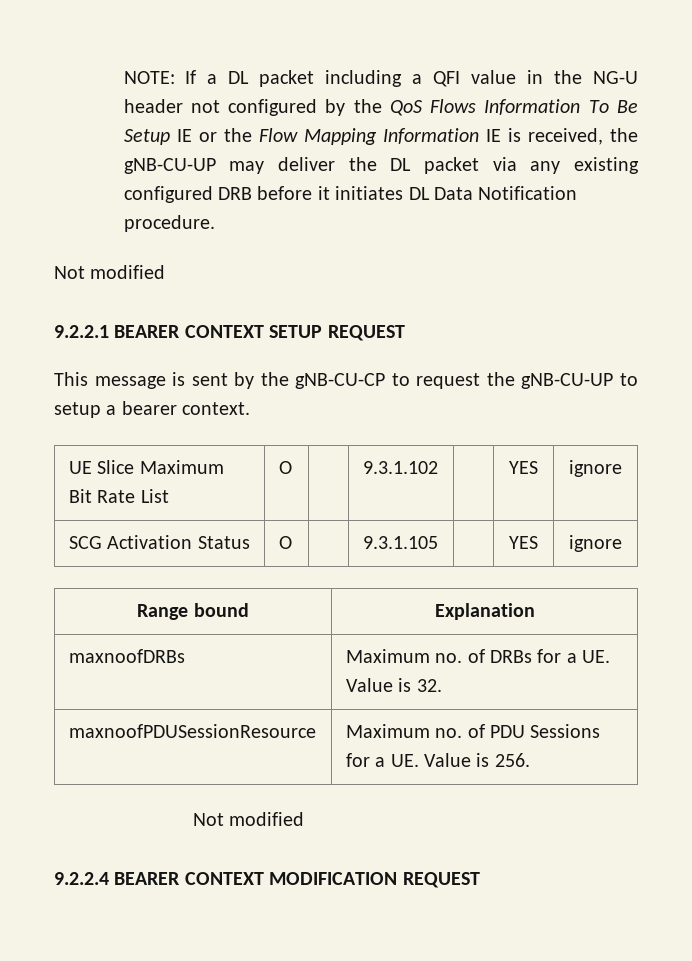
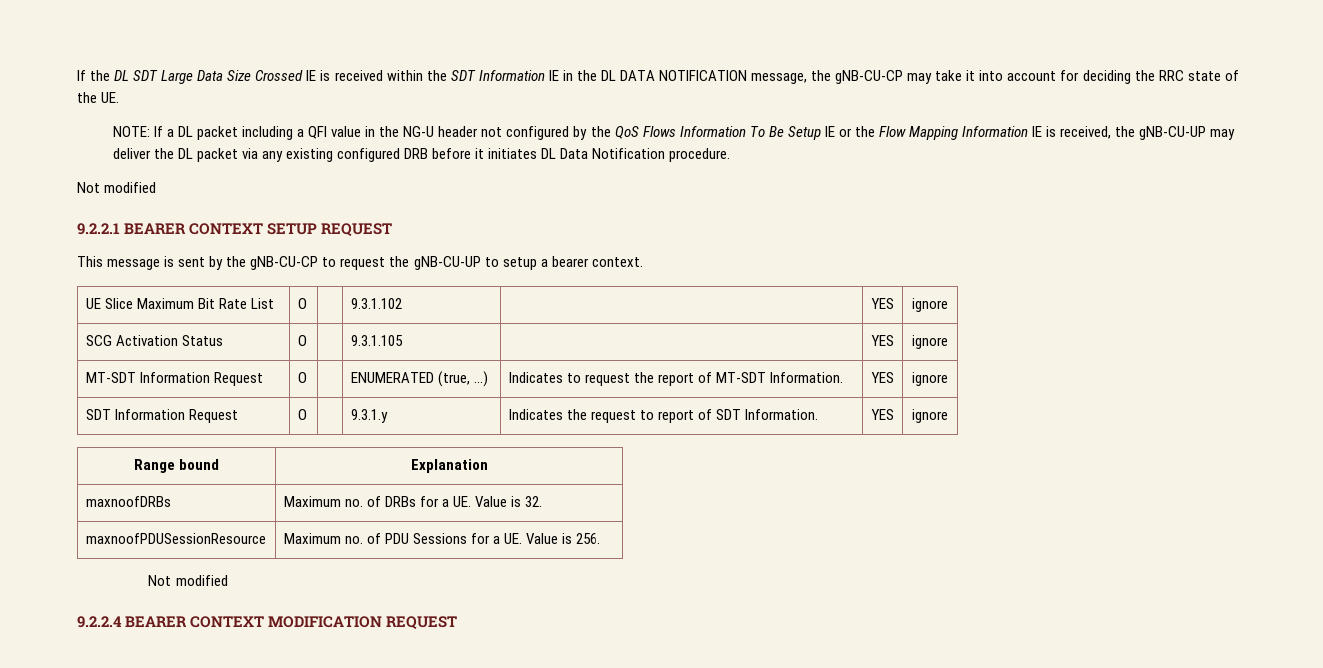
+ If the DL SDT Large Data Size Crossed IE is received within the SDT Information IE in the DL DATA NOTIFICATION message, the gNB-CU-CP may take it into account for deciding the RRC state of the UE.
+ MT-SDT Information Request | O | | ENUMERATED (true, …) | Indicates to request the report of MT-SDT Information. | YES | ignore
+ SDT Information Request | O | | 9.3.1.y | Indicates the request to report of SDT Information. | YES | ignore

